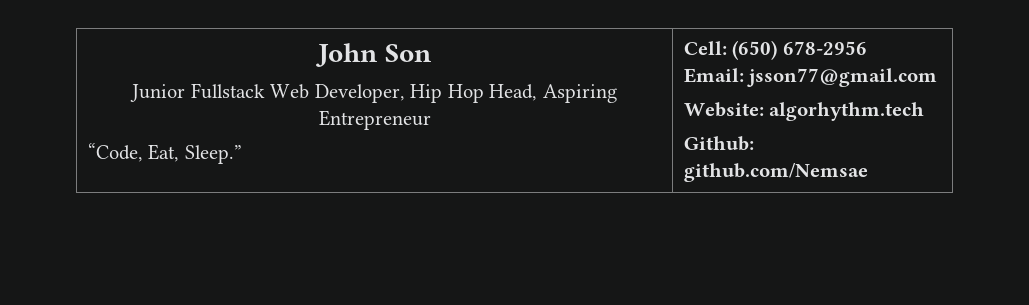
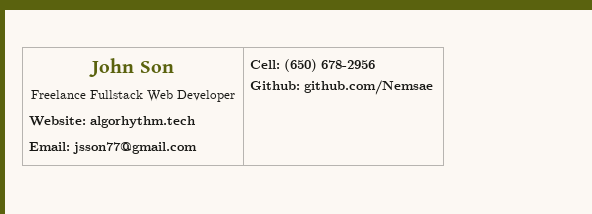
  John Son
- Junior Fullstack Web Developer, Hip Hop Head, Aspiring Entrepreneur
- “Code, Eat, Sleep.” | Cell: (650) 678-2956
- Email: jsson77@gmail.com
+ Freelance Fullstack Web Developer
  Website: algorhythm.tech
+ Email: jsson77@gmail.com | Cell: (650) 678-2956

